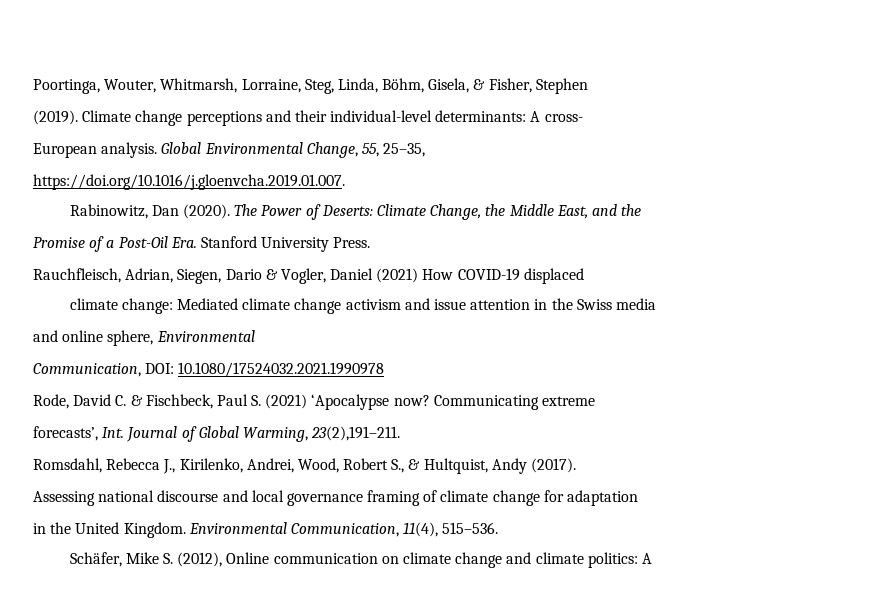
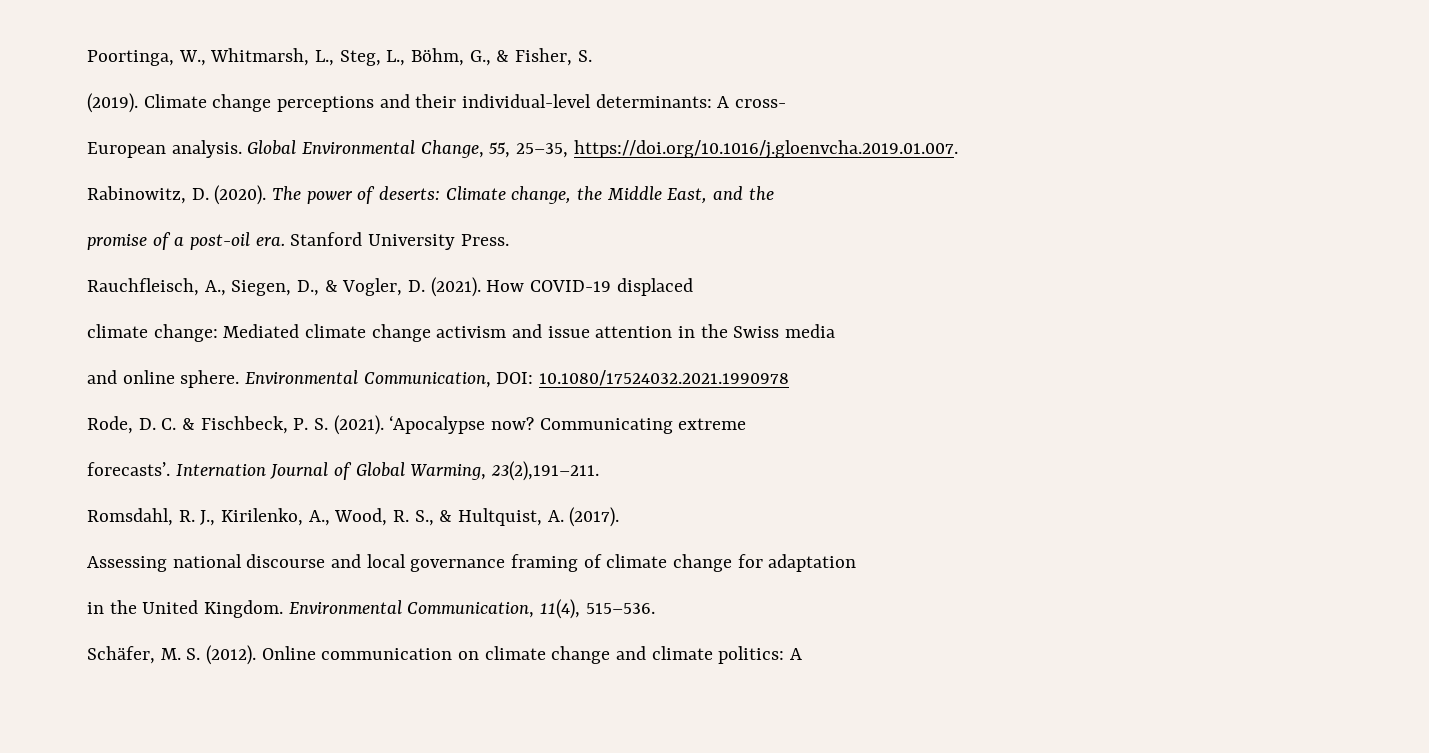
- Poortinga, Wouter, Whitmarsh, Lorraine, Steg, Linda, Böhm, Gisela, & Fisher, Stephen
+ Poortinga, W., Whitmarsh, L., Steg, L., Böhm, G., & Fisher, S.
- Global Environmental Change, 55, 25–35,
- https://doi.org/10.1016/j.gloenvcha.2019.01.007.
+ Global Environmental Change, 55, 25–35, https://doi.org/10.1016/j.gloenvcha.2019.01.007.
- Rabinowitz, Dan (2020).
+ Rabinowitz, D. (2020).
- The Power of Deserts: Climate Change, the Middle East, and the
+ The power of deserts: Climate change, the Middle East, and the
- Promise of a Post-Oil Era. Stanford University Press.
+ promise of a post-oil era. Stanford University Press.
- Rauchfleisch, Adrian, Siegen, Dario & Vogler, Daniel (2021) How COVID-19 displaced
+ Rauchfleisch, A., Siegen, D., & Vogler, D. (2021). How COVID-19 displaced
- and online sphere, Environmental
- Communication, DOI: 10.1080/17524032.2021.1990978
+ and online sphere. Environmental Communication, DOI: 10.1080/17524032.2021.1990978
- Rode, David C. & Fischbeck, Paul S. (2021) ‘Apocalypse now?
+ Rode, D. C. & Fischbeck, P. S. (2021). ‘Apocalypse now?
- forecasts’, Int. Journal of Global Warming, 23(2),191–211.
+ forecasts’. Internation Journal of Global Warming, 23(2),191–211.
- Romsdahl, Rebecca J., Kirilenko, Andrei, Wood, Robert S., & Hultquist, Andy (2017).
+ Romsdahl, R. J., Kirilenko, A., Wood, R. S., & Hultquist, A. (2017).
- Schäfer, Mike S. (2012), Online communication on climate change and climate politics: A
+ Schäfer, M. S. (2012). Online communication on climate change and climate politics: A

